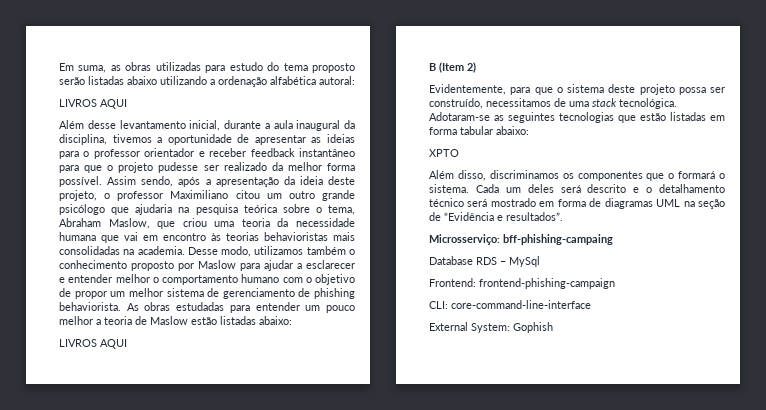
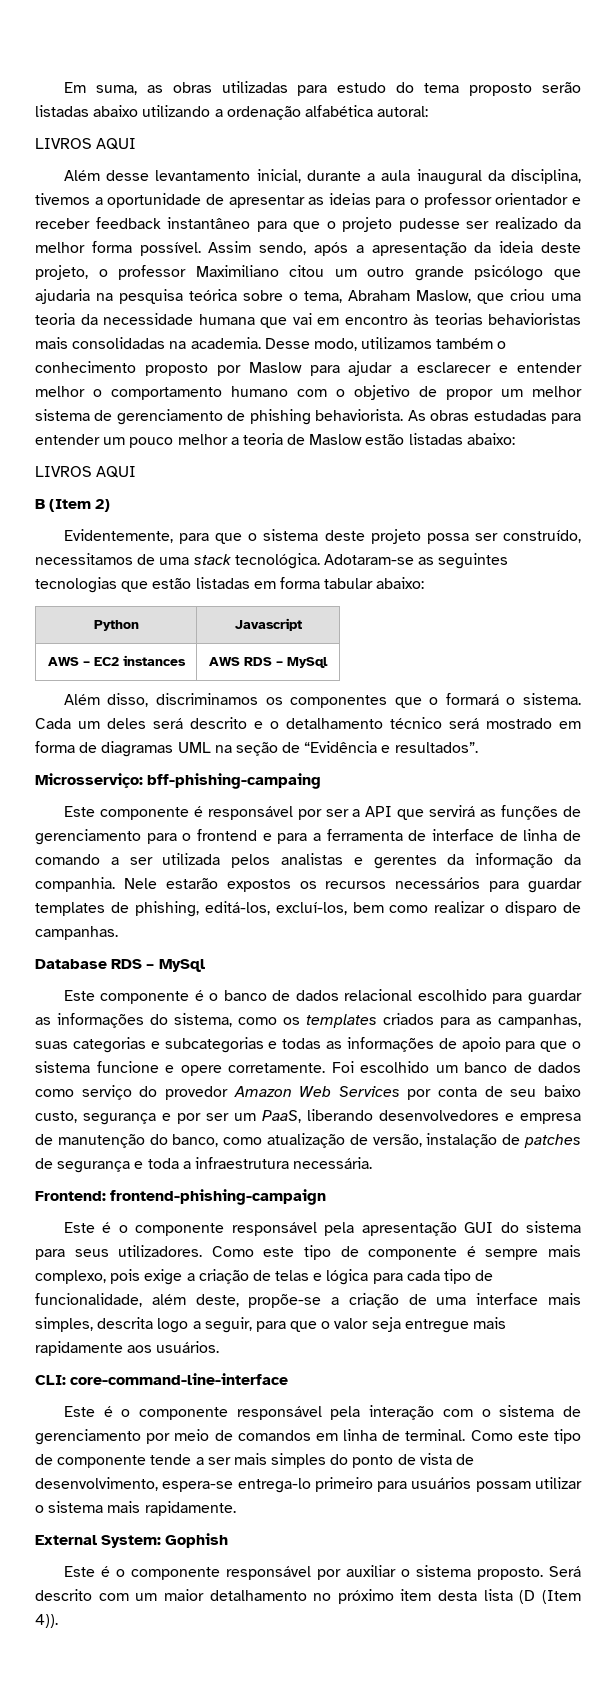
- XPTO
+ Python | Javascript
+ AWS – EC2 instances | AWS RDS – MySql
+ Este componente é responsável por ser a API que servirá as funções de gerenciamento para o frontend e para a ferramenta de interface de linha de comando a ser utilizada pelos analistas e gerentes da informação da companhia. Nele estarão expostos os recursos necessários para guardar templates de phishing, editá-los, excluí-los, bem como realizar o disparo de campanhas.
  Database RDS – MySql
+ Este componente é o banco de dados relacional escolhido para guardar as informações do sistema, como os templates criados para as campanhas, suas categorias e subcategorias e todas as informações de apoio para que o sistema funcione e opere corretamente. Foi escolhido um banco de dados como serviço do provedor Amazon Web Services por conta de seu baixo custo, segurança e por ser um PaaS, liberando desenvolvedores e empresa de manutenção do banco, como atualização de versão, instalação de patches de segurança e toda a infraestrutura necessária.
  Frontend: frontend-phishing-campaign
+ Este é o componente responsável pela apresentação GUI do sistema para seus utilizadores. Como este tipo de componente é sempre mais complexo, pois exige a criação de telas e lógica para cada tipo de funcionalidade, além deste, propõe-se a criação de uma interface mais simples, descrita logo a seguir, para que o valor seja entregue mais rapidamente aos usuários.
  CLI: core-command-line-interface
+ Este é o componente responsável pela interação com o sistema de gerenciamento por meio de comandos em linha de terminal. Como este tipo de componente tende a ser mais simples do ponto de vista de desenvolvimento, espera-se entrega-lo primeiro para usuários possam utilizar o sistema mais rapidamente.
  External System: Gophish
+ Este é o componente responsável por auxiliar o sistema proposto. Será descrito com um maior detalhamento no próximo item desta lista (D (Item 4)).

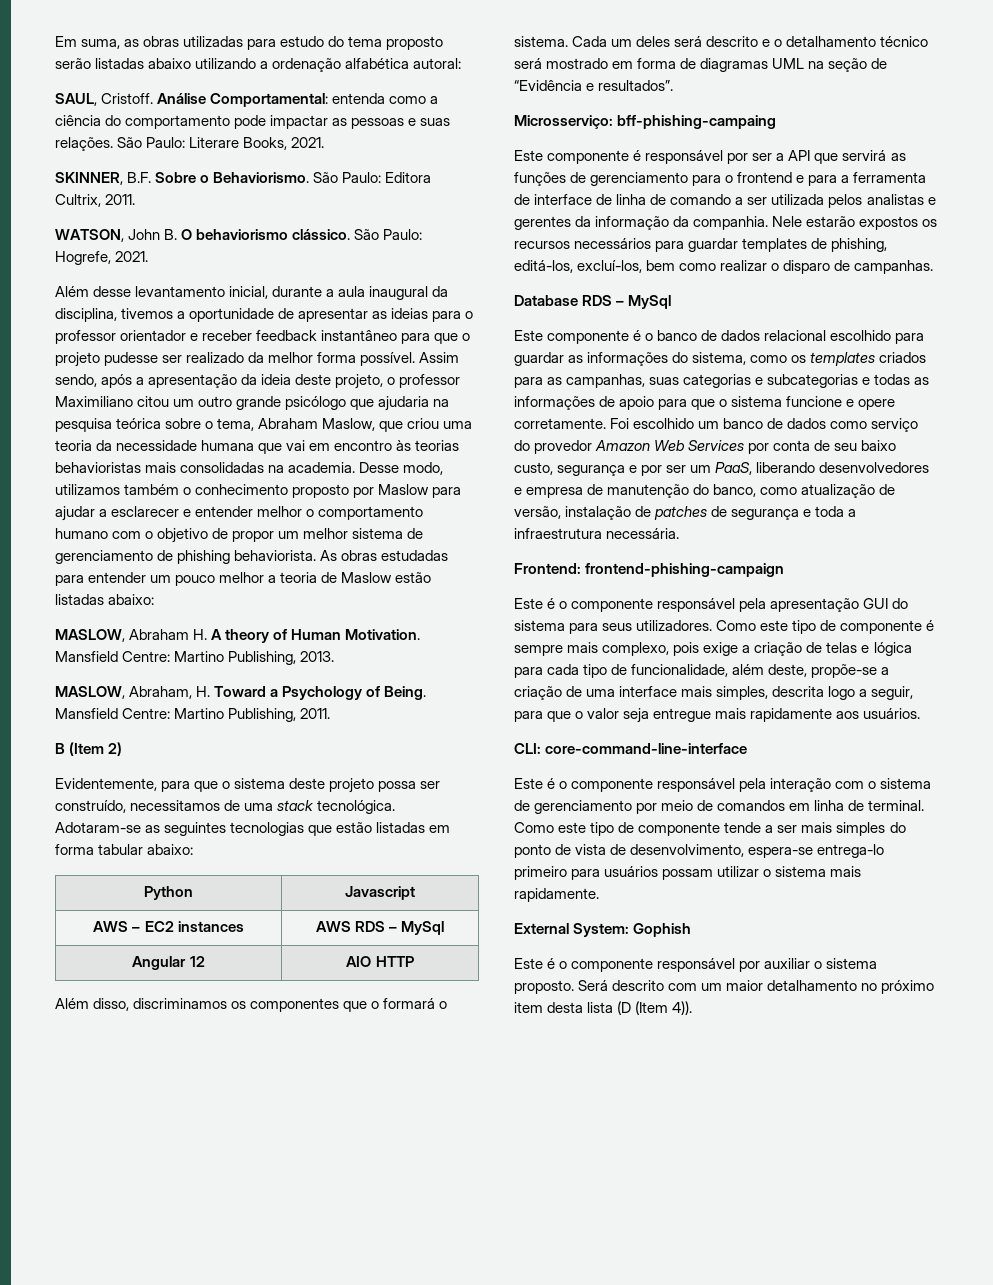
  Em suma, as obras utilizadas para estudo do tema proposto serão listadas abaixo utilizando a ordenação alfabética autoral:
- LIVROS AQUI
+ SAUL, Cristoff. Análise Comportamental: entenda como a ciência do comportamento pode impactar as pessoas e suas relações. São Paulo: Literare Books, 2021.
+ SKINNER, B.F. Sobre o Behaviorismo. São Paulo: Editora Cultrix, 2011.
+ WATSON, John B. O behaviorismo clássico. São Paulo: Hogrefe, 2021.
  As obras estudadas para entender um pouco melhor a teoria de Maslow estão listadas abaixo:
- LIVROS AQUI
+ MASLOW, Abraham H. A theory of Human Motivation. Mansfield Centre: Martino Publishing, 2013.
+ MASLOW, Abraham, H. Toward a Psychology of Being. Mansfield Centre: Martino Publishing, 2011.
+ Angular 12 | AIO HTTP

